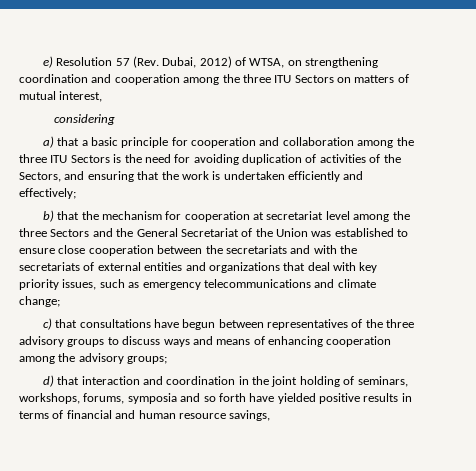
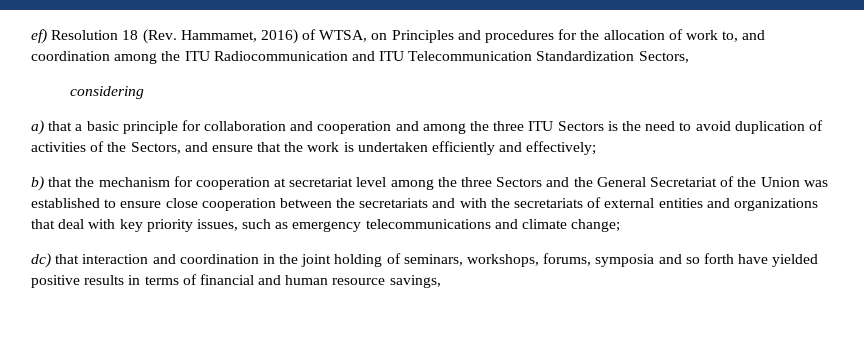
- e) Resolution 57 (Rev. Dubai, 2012) of WTSA, on strengthening coordination and cooperation among the three ITU Sectors on matters of mutual interest,
+ ef) Resolution 18 (Rev. Hammamet, 2016) of WTSA, on Principles and procedures for the allocation of work to, and coordination among the ITU Radiocommunication and ITU Telecommunication Standardization Sectors,
- a) that a basic principle for cooperation and collaboration among the three ITU Sectors is the need for avoiding duplication of activities of the Sectors, and ensuring that the work is undertaken efficiently and effectively;
+ a) that a basic principle for collaboration and cooperation and among the three ITU Sectors is the need to avoid duplication of activities of the Sectors, and ensure that the work is undertaken efficiently and effectively;
- c) that consultations have begun between representatives of the three advisory groups to discuss ways and means of enhancing cooperation among the advisory groups;
- d) that interaction and coordination in the joint holding of seminars, workshops, forums, symposia and so forth have yielded positive results in terms of financial and human resource savings,
+ dc) that interaction and coordination in the joint holding of seminars, workshops, forums, symposia and so forth have yielded positive results in terms of financial and human resource savings,

